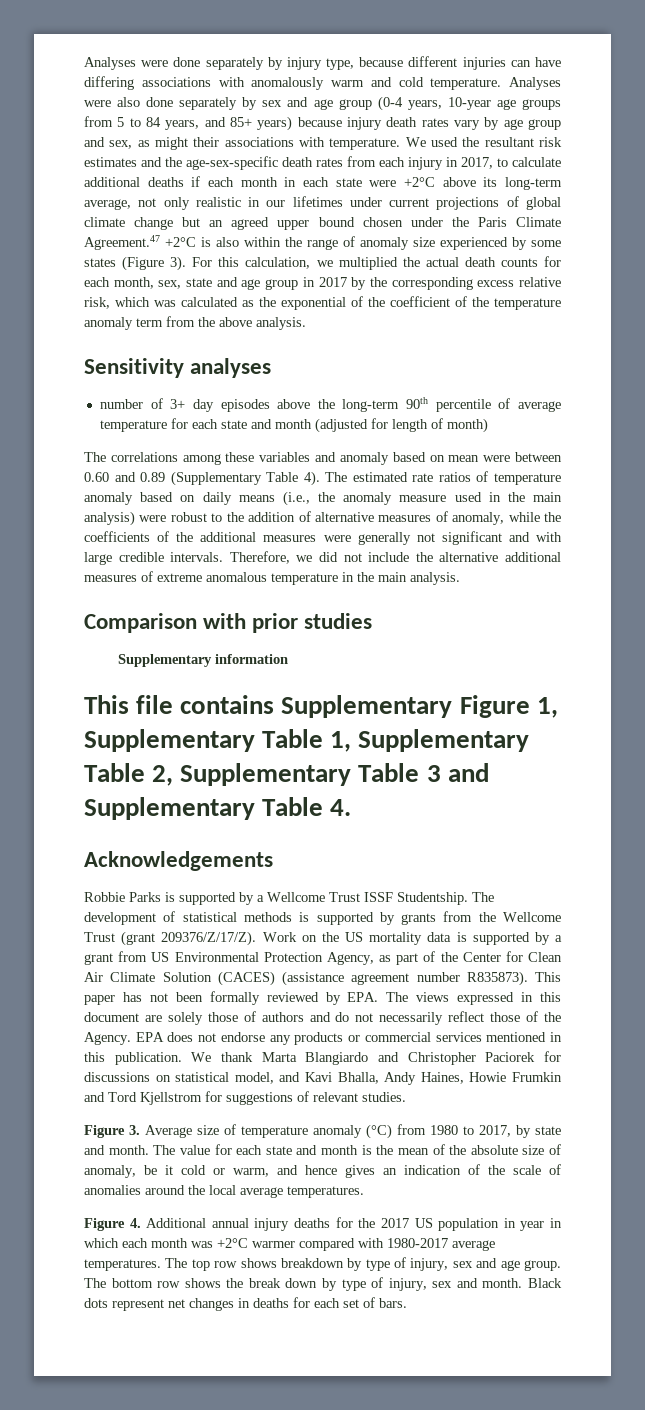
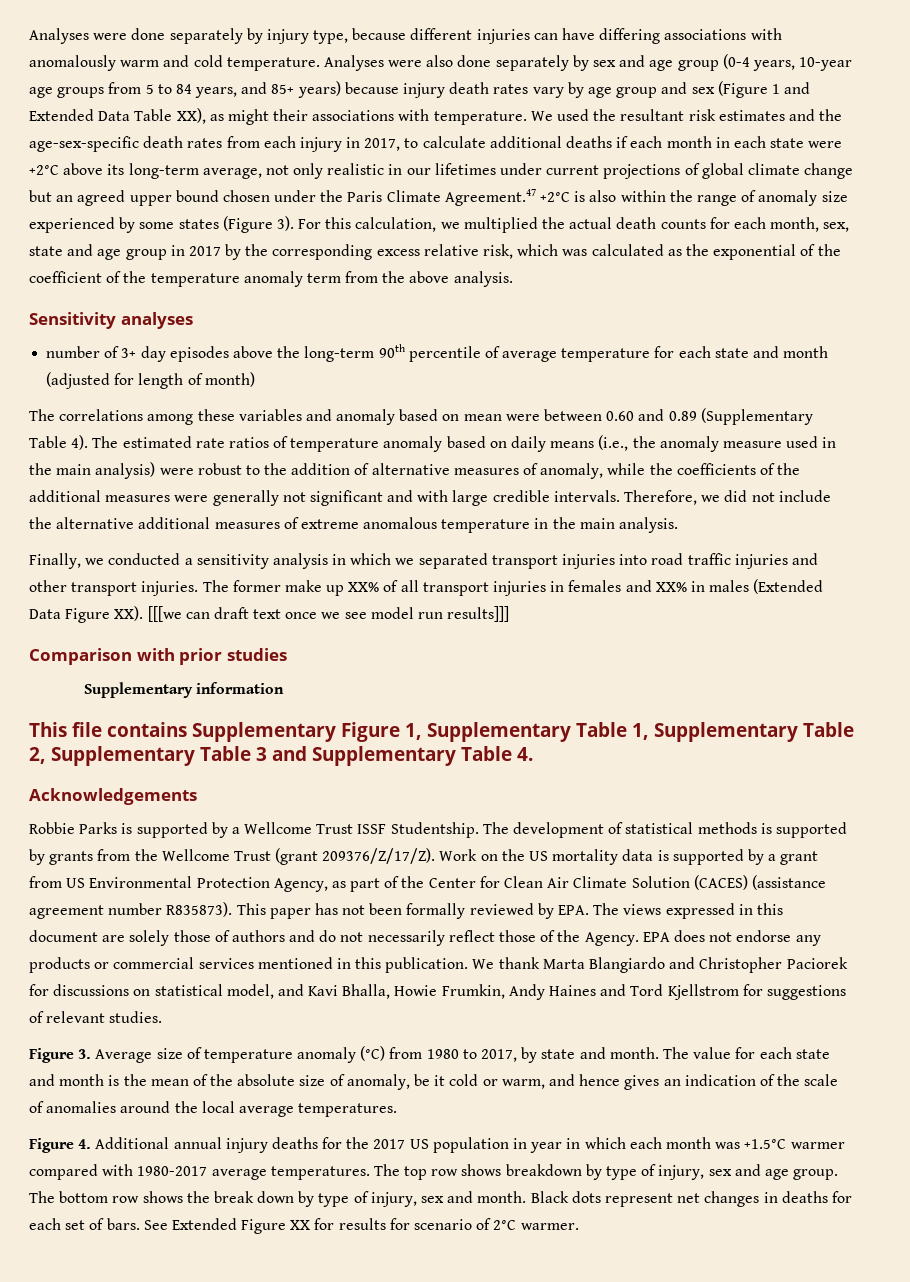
- Analyses were also done separately by sex and age group (0-4 years, 10-year age groups from 5 to 84 years, and 85+ years) because injury death rates vary by age group and sex, as might their associations with temperature.
+ Analyses were also done separately by sex and age group (0-4 years, 10-year age groups from 5 to 84 years, and 85+ years) because injury death rates vary by age group and sex (Figure 1 and Extended Data Table XX), as might their associations with temperature.
+ Finally, we conducted a sensitivity analysis in which we separated transport injuries into road traffic injuries and other transport injuries. The former make up XX% of all transport injuries in females and XX% in males (Extended Data Figure XX). [[[we can draft text once we see model run results]]]
- We thank Marta Blangiardo and Christopher Paciorek for discussions on statistical model, and Kavi Bhalla, Andy Haines, Howie Frumkin and Tord Kjellstrom for suggestions of relevant studies.
+ We thank Marta Blangiardo and Christopher Paciorek for discussions on statistical model, and Kavi Bhalla, Howie Frumkin, Andy Haines and Tord Kjellstrom for suggestions of relevant studies.
- Figure 4. Additional annual injury deaths for the 2017 US population in year in which each month was +2°C warmer compared with 1980-2017 average temperatures.
+ Figure 4. Additional annual injury deaths for the 2017 US population in year in which each month was +1.5°C warmer compared with 1980-2017 average temperatures.
+ See Extended Figure XX for results for scenario of 2°C warmer.

